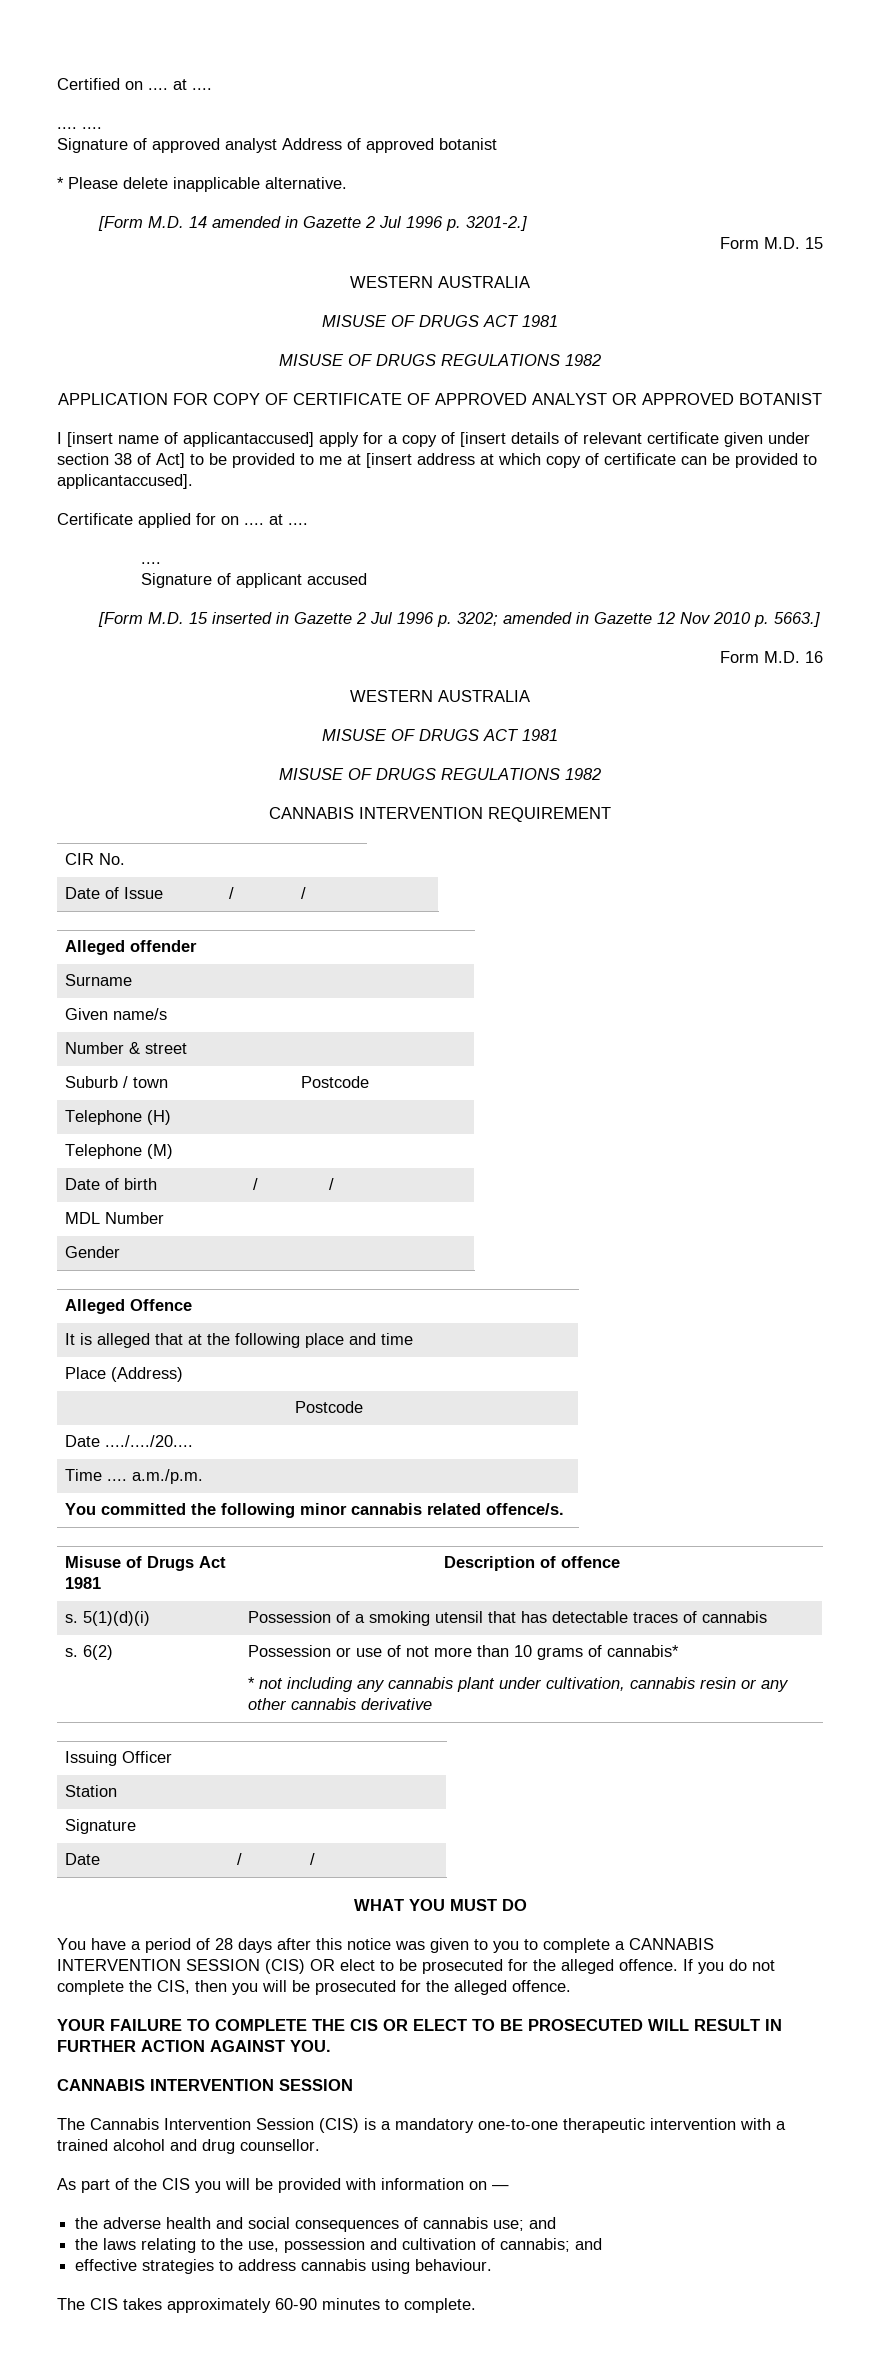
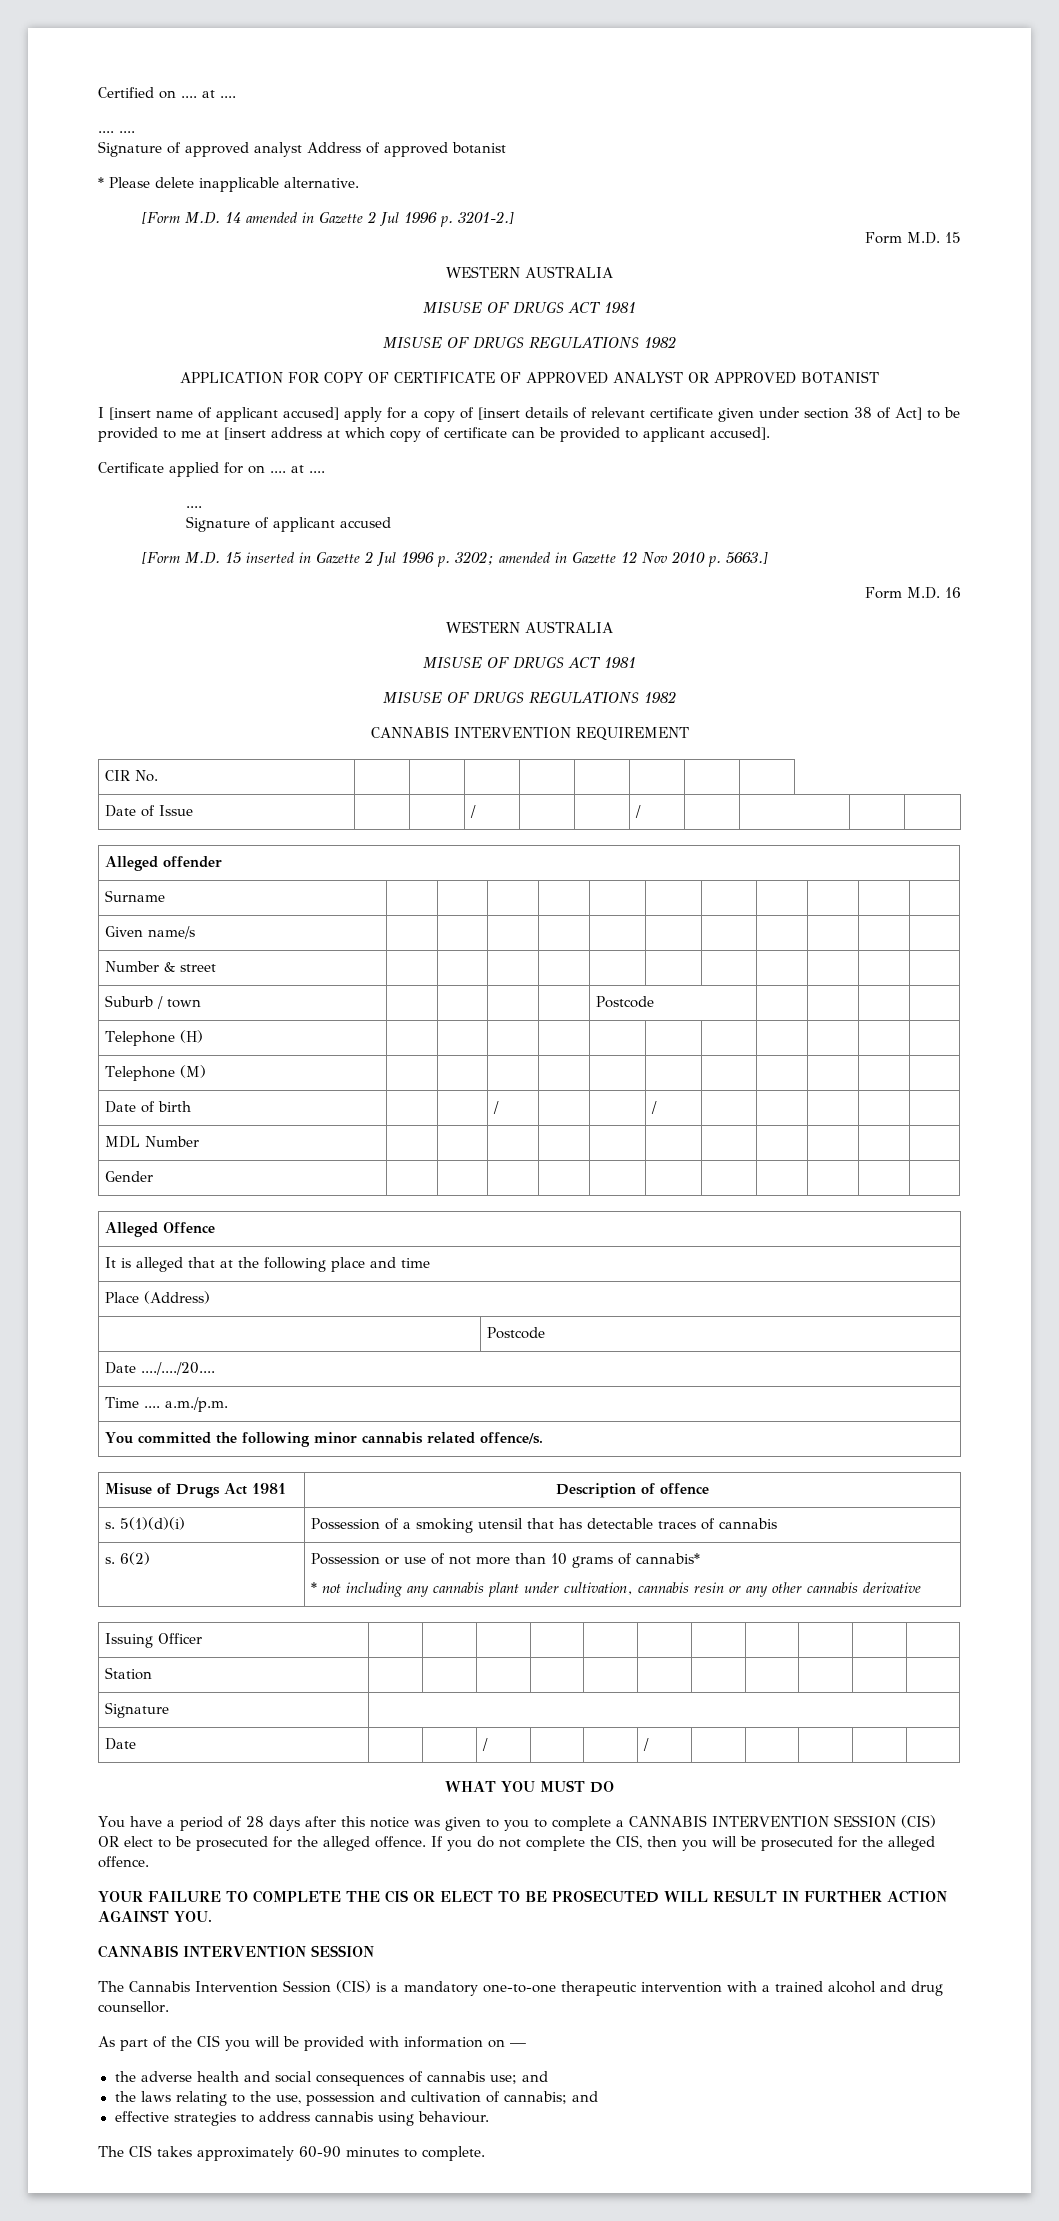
- I [insert name of applicantaccused] apply for a copy of [insert details of relevant certificate given under section 38 of Act] to be provided to me at [insert address at which copy of certificate can be provided to applicantaccused].
+ I [insert name of applicant accused] apply for a copy of [insert details of relevant certificate given under section 38 of Act] to be provided to me at [insert address at which copy of certificate can be provided to applicant accused].

